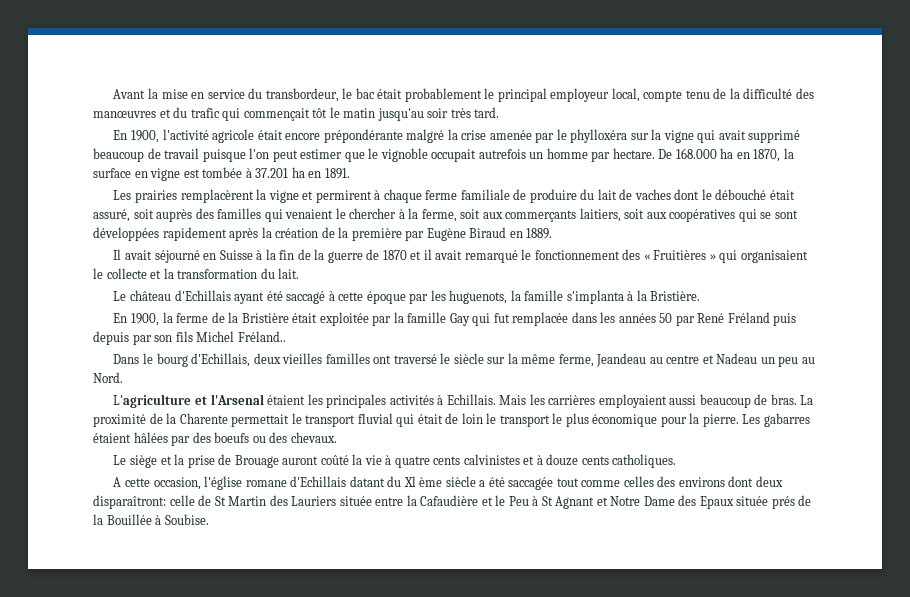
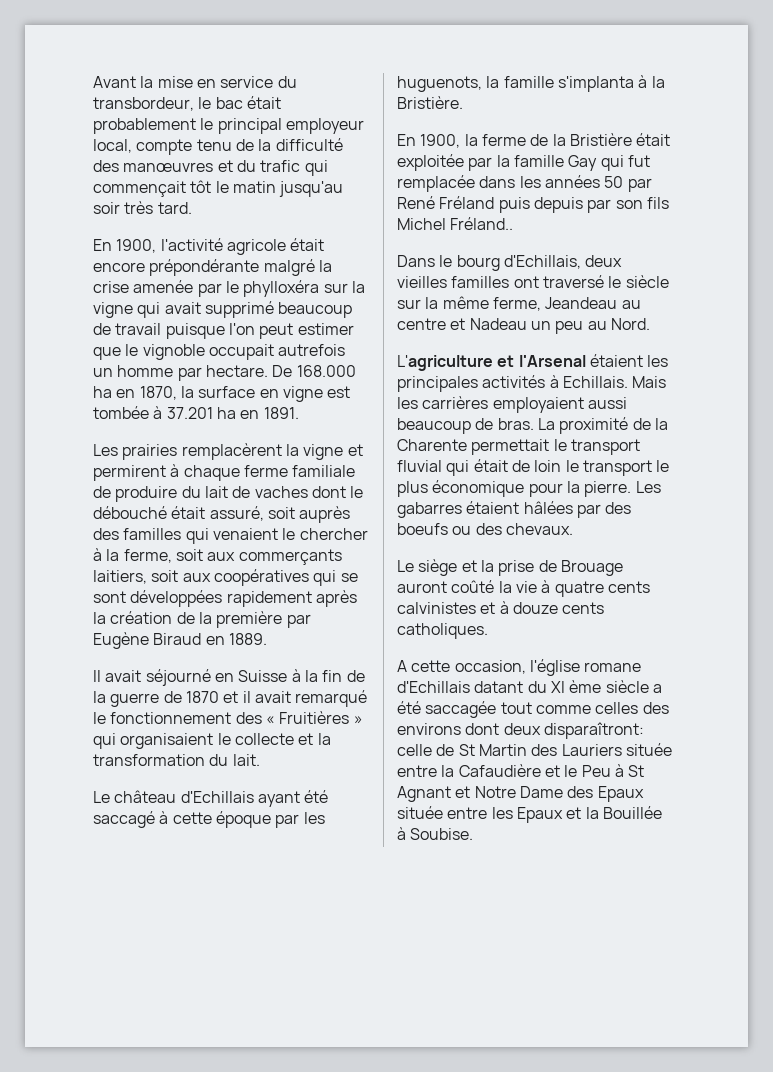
- A cette occasion, l'église romane d'Echillais datant du Xl ème siècle a été saccagée tout comme celles des environs dont deux disparaîtront: celle de St Martin des Lauriers située entre la Cafaudière et le Peu à St Agnant et Notre Dame des Epaux située prés de la Bouillée à Soubise.
+ A cette occasion, l'église romane d'Echillais datant du Xl ème siècle a été saccagée tout comme celles des environs dont deux disparaîtront: celle de St Martin des Lauriers située entre la Cafaudière et le Peu à St Agnant et Notre Dame des Epaux située entre les Epaux et la Bouillée à Soubise.

